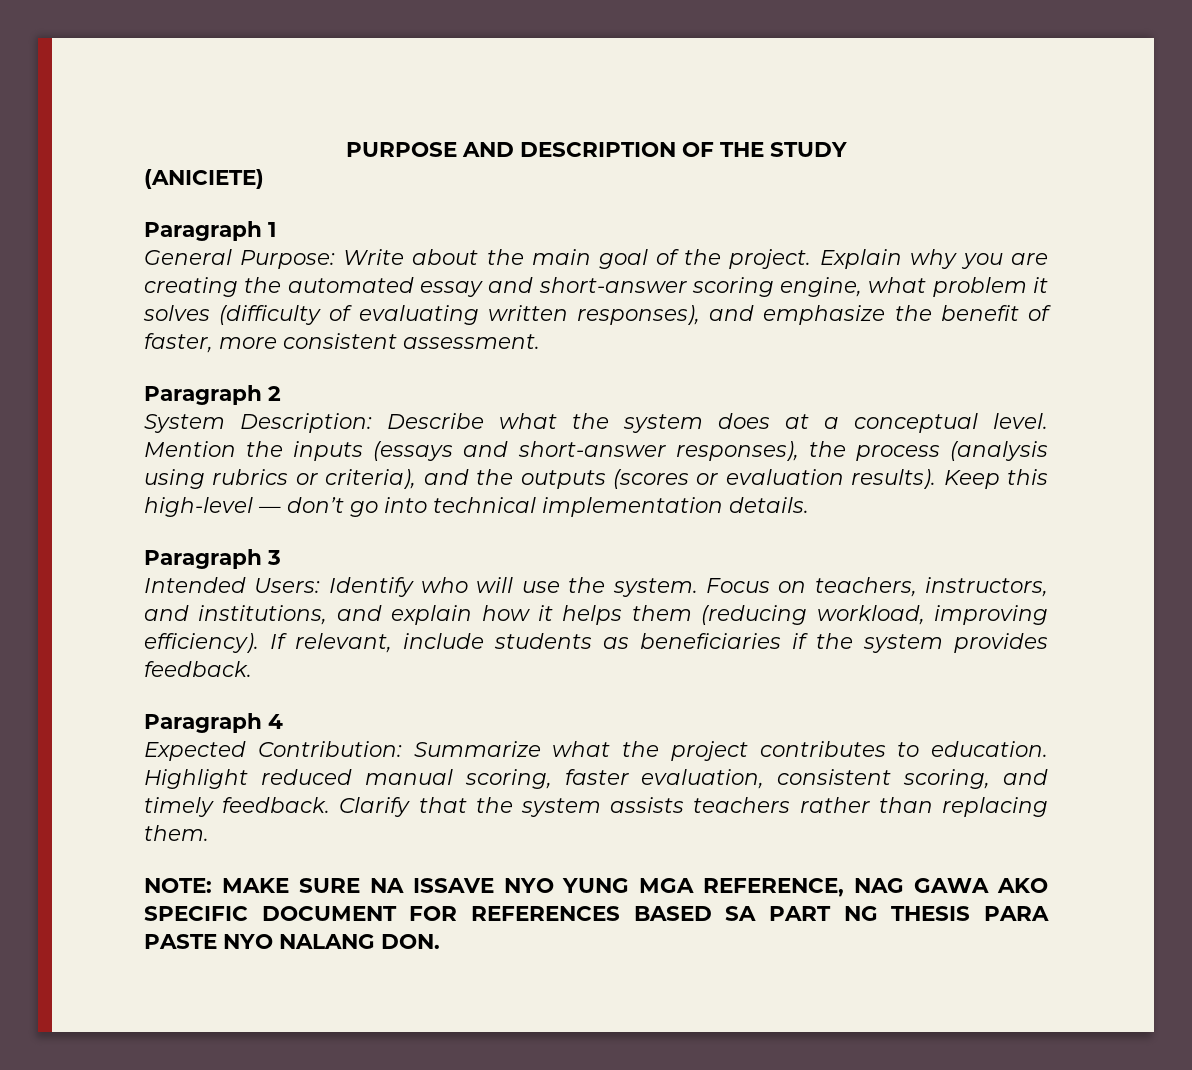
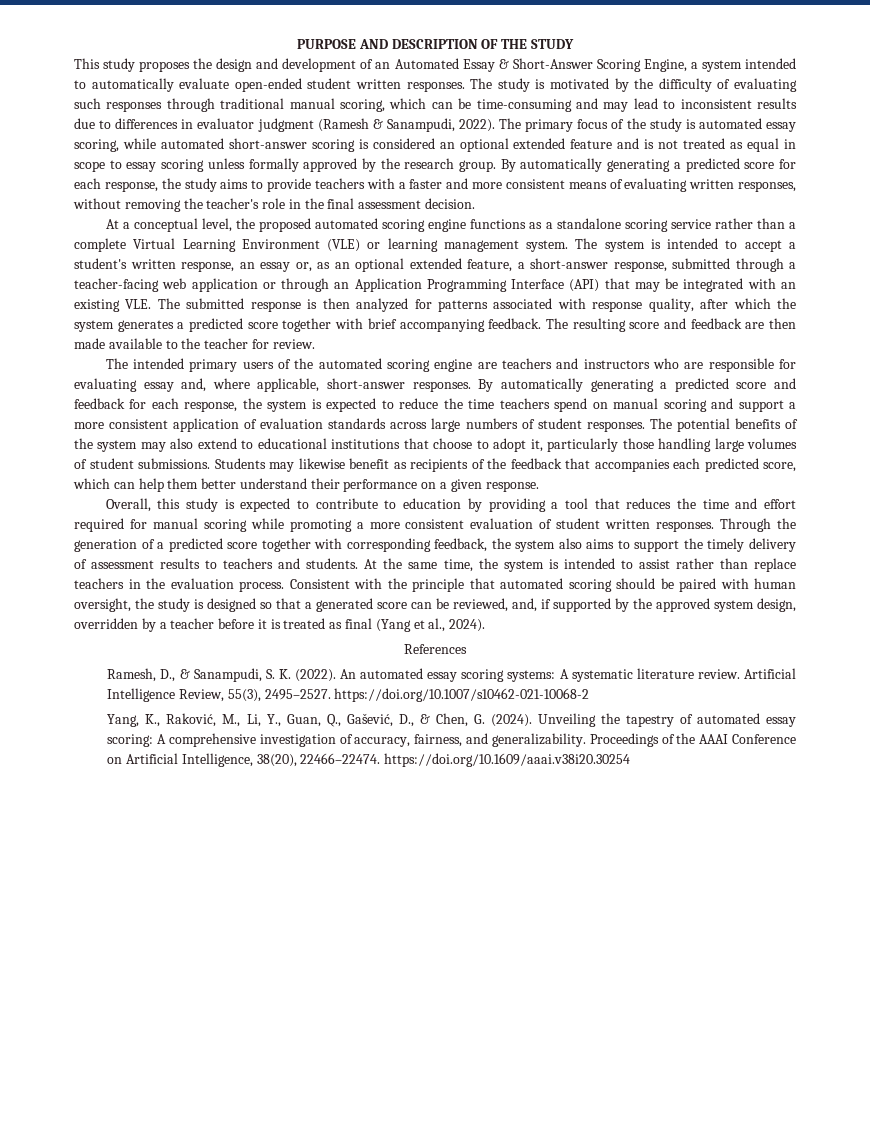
- (ANICIETE)
- Paragraph 1
- General Purpose: Write about the main goal of the project. Explain why you are creating the automated essay and short-answer scoring engine, what problem it solves (difficulty of evaluating written responses), and emphasize the benefit of faster, more consistent assessment.
- Paragraph 2
- System Description: Describe what the system does at a conceptual level. Mention the inputs (essays and short-answer responses), the process (analysis using rubrics or criteria), and the outputs (scores or evaluation results). Keep this high-level — don’t go into technical implementation details.
- Paragraph 3
- Intended Users: Identify who will use the system. Focus on teachers, instructors, and institutions, and explain how it helps them (reducing workload, improving efficiency). If relevant, include students as beneficiaries if the system provides feedback.
- Paragraph 4
- Expected Contribution: Summarize what the project contributes to education. Highlight reduced manual scoring, faster evaluation, consistent scoring, and timely feedback. Clarify that the system assists teachers rather than replacing them.
- NOTE: MAKE SURE NA ISSAVE NYO YUNG MGA REFERENCE, NAG GAWA AKO SPECIFIC DOCUMENT FOR REFERENCES BASED SA PART NG THESIS PARA PASTE NYO NALANG DON.
+ This study proposes the design and development of an Automated Essay & Short-Answer Scoring Engine, a system intended to automatically evaluate open-ended student written responses. The study is motivated by the difficulty of evaluating such responses through traditional manual scoring, which can be time-consuming and may lead to inconsistent results due to differences in evaluator judgment (Ramesh & Sanampudi, 2022). The primary focus of the study is automated essay scoring, while automated short-answer scoring is considered an optional extended feature and is not treated as equal in scope to essay scoring unless formally approved by the research group. By automatically generating a predicted score for each response, the study aims to provide teachers with a faster and more consistent means of evaluating written responses, without removing the teacher's role in the final assessment decision.
+ At a conceptual level, the proposed automated scoring engine functions as a standalone scoring service rather than a complete Virtual Learning Environment (VLE) or learning management system. The system is intended to accept a student's written response, an essay or, as an optional extended feature, a short-answer response, submitted through a teacher-facing web application or through an Application Programming Interface (API) that may be integrated with an existing VLE. The submitted response is then analyzed for patterns associated with response quality, after which the system generates a predicted score together with brief accompanying feedback. The resulting score and feedback are then made available to the teacher for review.
+ The intended primary users of the automated scoring engine are teachers and instructors who are responsible for evaluating essay and, where applicable, short-answer responses. By automatically generating a predicted score and feedback for each response, the system is expected to reduce the time teachers spend on manual scoring and support a more consistent application of evaluation standards across large numbers of student responses. The potential benefits of the system may also extend to educational institutions that choose to adopt it, particularly those handling large volumes of student submissions. Students may likewise benefit as recipients of the feedback that accompanies each predicted score, which can help them better understand their performance on a given response.
+ Overall, this study is expected to contribute to education by providing a tool that reduces the time and effort required for manual scoring while promoting a more consistent evaluation of student written responses. Through the generation of a predicted score together with corresponding feedback, the system also aims to support the timely delivery of assessment results to teachers and students. At the same time, the system is intended to assist rather than replace teachers in the evaluation process. Consistent with the principle that automated scoring should be paired with human oversight, the study is designed so that a generated score can be reviewed, and, if supported by the approved system design, overridden by a teacher before it is treated as final (Yang et al., 2024).
+ References
+ Ramesh, D., & Sanampudi, S. K. (2022). An automated essay scoring systems: A systematic literature review. Artificial Intelligence Review, 55(3), 2495–2527. https://doi.org/10.1007/s10462-021-10068-2
+ Yang, K., Raković, M., Li, Y., Guan, Q., Gašević, D., & Chen, G. (2024). Unveiling the tapestry of automated essay scoring: A comprehensive investigation of accuracy, fairness, and generalizability. Proceedings of the AAAI Conference on Artificial Intelligence, 38(20), 22466–22474. https://doi.org/10.1609/aaai.v38i20.30254

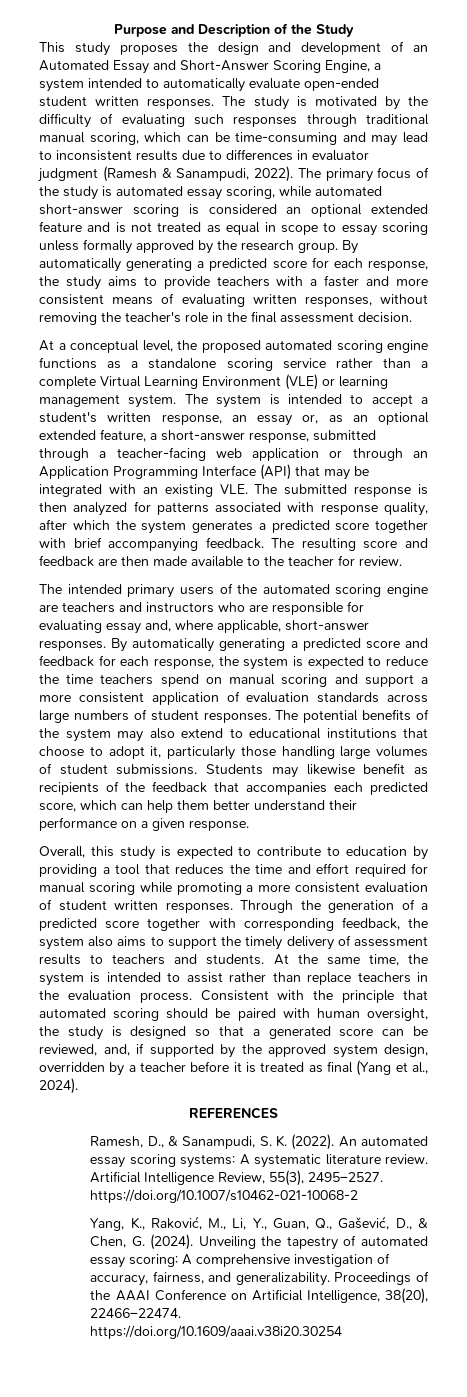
- PURPOSE AND DESCRIPTION OF THE STUDY
+ Purpose and Description of the Study
- This study proposes the design and development of an Automated Essay & Short-Answer Scoring Engine, a system intended to automatically evaluate open-ended student written responses.
+ This study proposes the design and development of an Automated Essay and Short-Answer Scoring Engine, a system intended to automatically evaluate open-ended student written responses.
- References
+ REFERENCES

